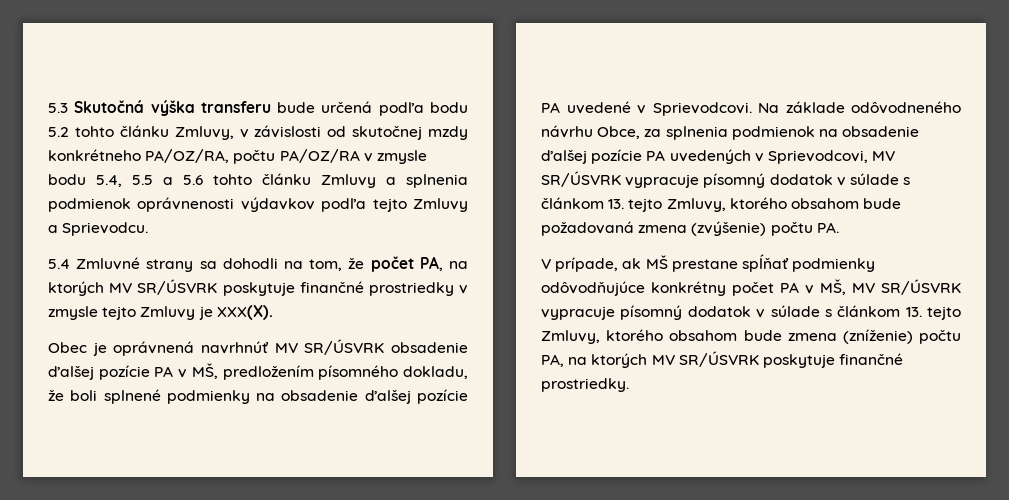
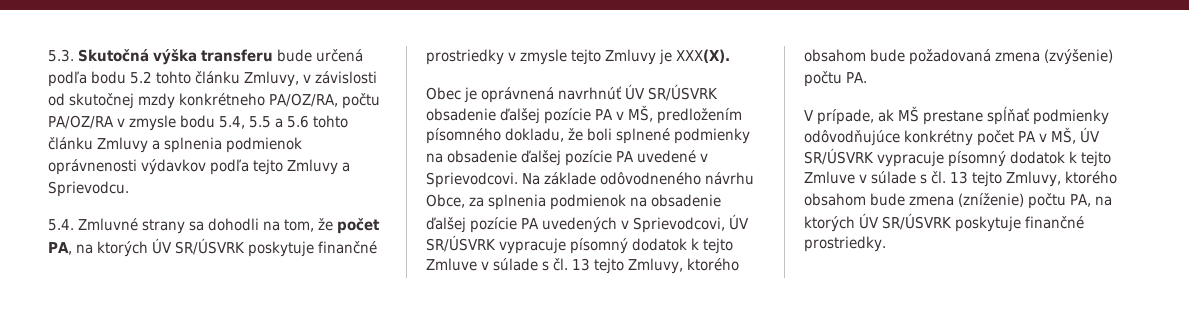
- 5.3 Skutočná výška transferu bude určená podľa bodu 5.2 tohto článku Zmluvy, v závislosti od skutočnej mzdy konkrétneho PA/OZ/RA, počtu PA/OZ/RA v zmysle bodu 5.4, 5.5 a 5.6 tohto článku Zmluvy a splnenia podmienok oprávnenosti výdavkov podľa tejto Zmluvy a Sprievodcu.
+ 5.3. Skutočná výška transferu bude určená podľa bodu 5.2 tohto článku Zmluvy, v závislosti od skutočnej mzdy konkrétneho PA/OZ/RA, počtu PA/OZ/RA v zmysle bodu 5.4, 5.5 a 5.6 tohto článku Zmluvy a splnenia podmienok oprávnenosti výdavkov podľa tejto Zmluvy a Sprievodcu.
- 5.4 Zmluvné strany sa dohodli na tom, že počet PA, na ktorých MV SR/ÚSVRK poskytuje finančné prostriedky v zmysle tejto Zmluvy je XXX(X).
+ 5.4. Zmluvné strany sa dohodli na tom, že počet PA, na ktorých ÚV SR/ÚSVRK poskytuje finančné prostriedky v zmysle tejto Zmluvy je XXX(X).
- Obec je oprávnená navrhnúť MV SR/ÚSVRK obsadenie ďalšej pozície PA v MŠ, predložením písomného dokladu, že boli splnené podmienky na obsadenie ďalšej pozície PA uvedené v Sprievodcovi.
+ Obec je oprávnená navrhnúť ÚV SR/ÚSVRK obsadenie ďalšej pozície PA v MŠ, predložením písomného dokladu, že boli splnené podmienky na obsadenie ďalšej pozície PA uvedené v Sprievodcovi.
- Na základe odôvodneného návrhu Obce, za splnenia podmienok na obsadenie ďalšej pozície PA uvedených v Sprievodcovi, MV SR/ÚSVRK vypracuje písomný dodatok v súlade s článkom 13. tejto Zmluvy, ktorého obsahom bude požadovaná zmena (zvýšenie) počtu PA.
+ Na základe odôvodneného návrhu Obce, za splnenia podmienok na obsadenie ďalšej pozície PA uvedených v Sprievodcovi, ÚV SR/ÚSVRK vypracuje písomný dodatok k tejto Zmluve v súlade s čl. 13 tejto Zmluvy, ktorého obsahom bude požadovaná zmena (zvýšenie) počtu PA.
- V prípade, ak MŠ prestane spĺňať podmienky odôvodňujúce konkrétny počet PA v MŠ, MV SR/ÚSVRK vypracuje písomný dodatok v súlade s článkom 13. tejto Zmluvy, ktorého obsahom bude zmena (zníženie) počtu PA, na ktorých MV SR/ÚSVRK poskytuje finančné prostriedky.
+ V prípade, ak MŠ prestane spĺňať podmienky odôvodňujúce konkrétny počet PA v MŠ, ÚV SR/ÚSVRK vypracuje písomný dodatok k tejto Zmluve v súlade s čl. 13 tejto Zmluvy, ktorého obsahom bude zmena (zníženie) počtu PA, na ktorých ÚV SR/ÚSVRK poskytuje finančné prostriedky.

